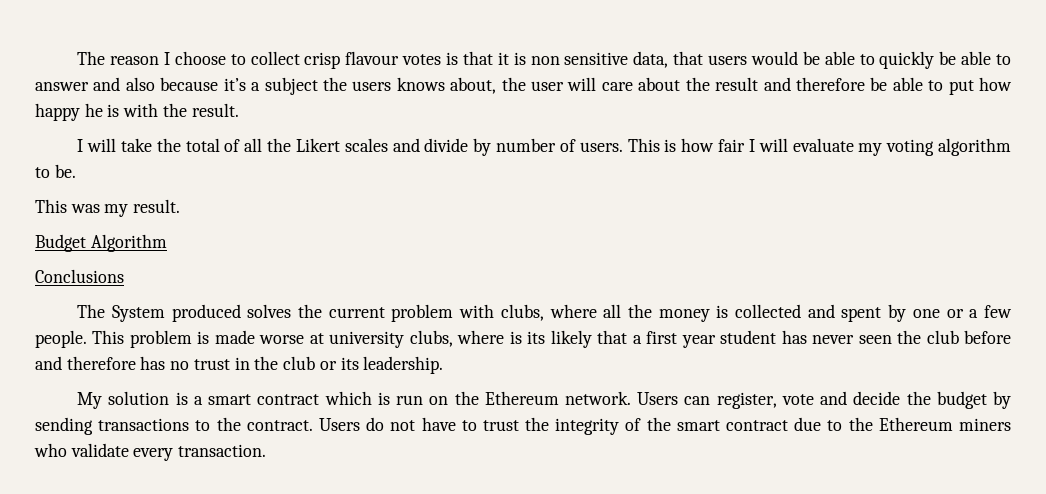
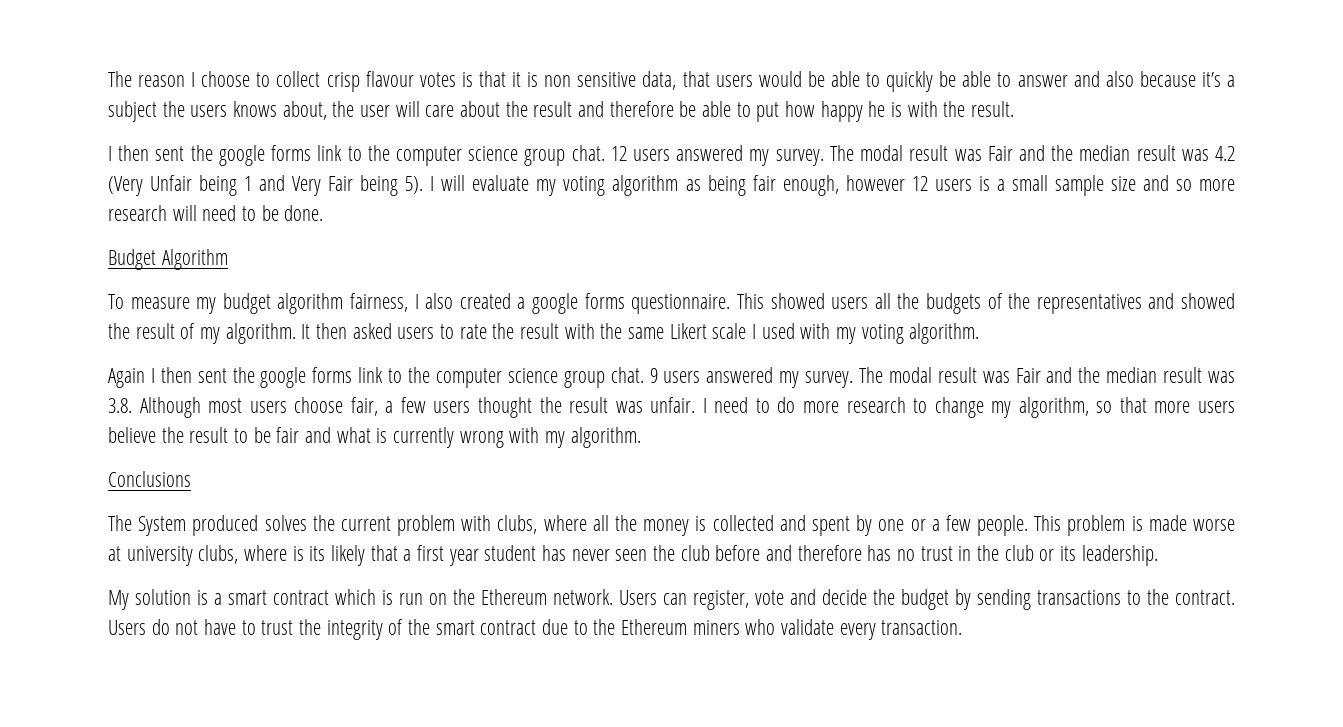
- I will take the total of all the Likert scales and divide by number of users. This is how fair I will evaluate my voting algorithm to be.
- This was my result.
+ I then sent the google forms link to the computer science group chat. 12 users answered my survey. The modal result was Fair and the median result was 4.2 (Very Unfair being 1 and Very Fair being 5). I will evaluate my voting algorithm as being fair enough, however 12 users is a small sample size and so more research will need to be done.
  Budget Algorithm
+ To measure my budget algorithm fairness, I also created a google forms questionnaire. This showed users all the budgets of the representatives and showed the result of my algorithm. It then asked users to rate the result with the same Likert scale I used with my voting algorithm.
+ Again I then sent the google forms link to the computer science group chat. 9 users answered my survey. The modal result was Fair and the median result was 3.8. Although most users choose fair, a few users thought the result was unfair. I need to do more research to change my algorithm, so that more users believe the result to be fair and what is currently wrong with my algorithm.

